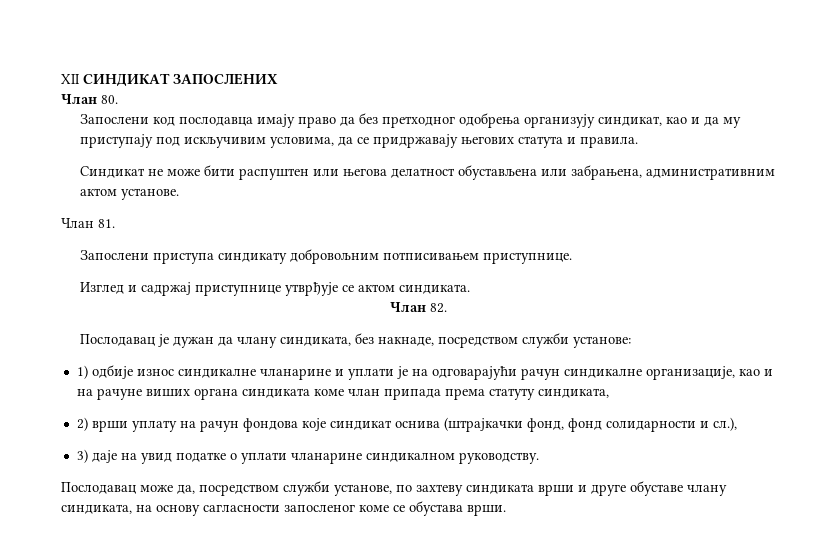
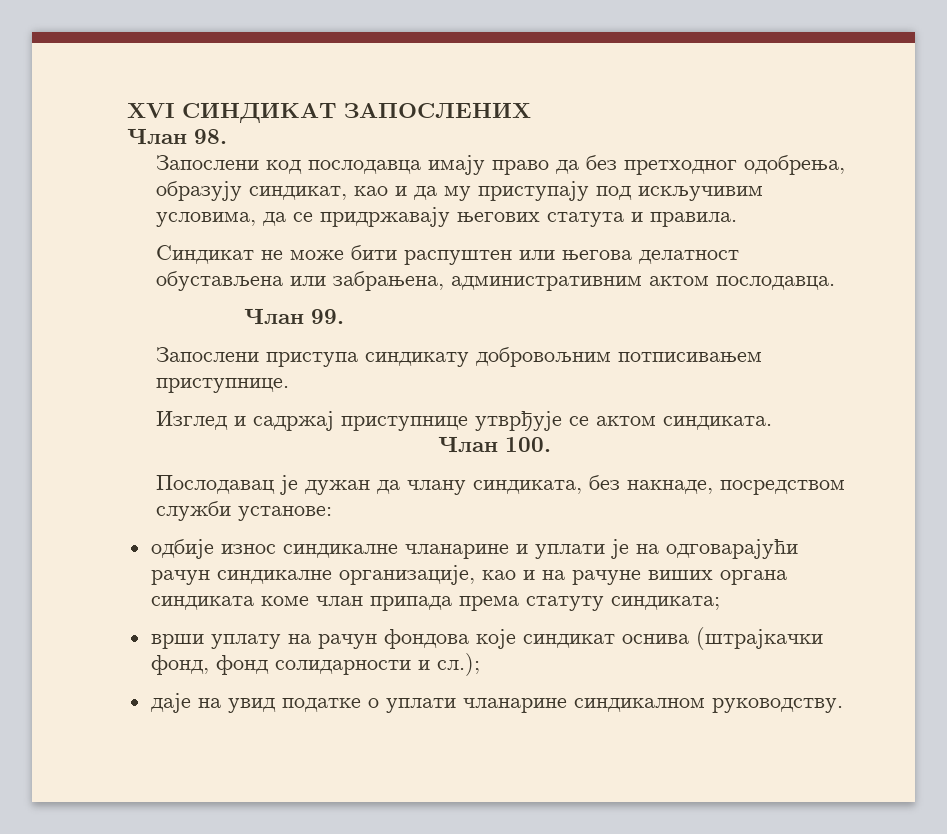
- XII СИНДИКАТ ЗАПОСЛЕНИХ
+ XVI СИНДИКАТ ЗАПОСЛЕНИХ
- Члан 80.
+ Члан 98.
- Запослени код послодавца имају право да без претходног одобрења организуjу синдикат, као и да му приступају под искључивим условима, да се придржавају његових статута и правила.
+ Запослени код послодавца имају право да без претходног одобрења, образују синдикат, као и да му приступају под искључивим условима, да се придржавају његових статута и правила.
- Синдикат не може бити распуштен или његова делатност обустављена или забрањена, административним актом установе.
- Члан 81.
+ Синдикат не може бити распуштен или његова делатност обустављена или забрањена, административним актом послодавца.
+ Члан 99.
- Члан 82.
+ Члан 100.
- 1) одбије износ синдикалне чланарине и уплати је на одговарајући рачун синдикалне организације, као и на рачуне виших органа синдиката коме члан припада према статуту синдиката,
- 2) врши уплату на рачун фондова које синдикат оснива (штрајкачки фонд, фонд солидарности и сл.),
- 3) даје на увид податке о уплати чланарине синдикалном руководству.
+ одбије износ синдикалне чланарине и уплати је на одговарајући рачун синдикалне организације, као и на рачуне виших органа синдиката коме члан припада према статуту синдиката;
+ врши уплату на рачун фондова које синдикат оснива (штрајкачки фонд, фонд солидарности и сл.);
+ даје на увид податке о уплати чланарине синдикалном руководству.
- Послодавац може да, посредством служби установе, по захтеву синдиката врши и друге обуставе члану синдиката, на основу сагласности запосленог коме се обустава врши.

